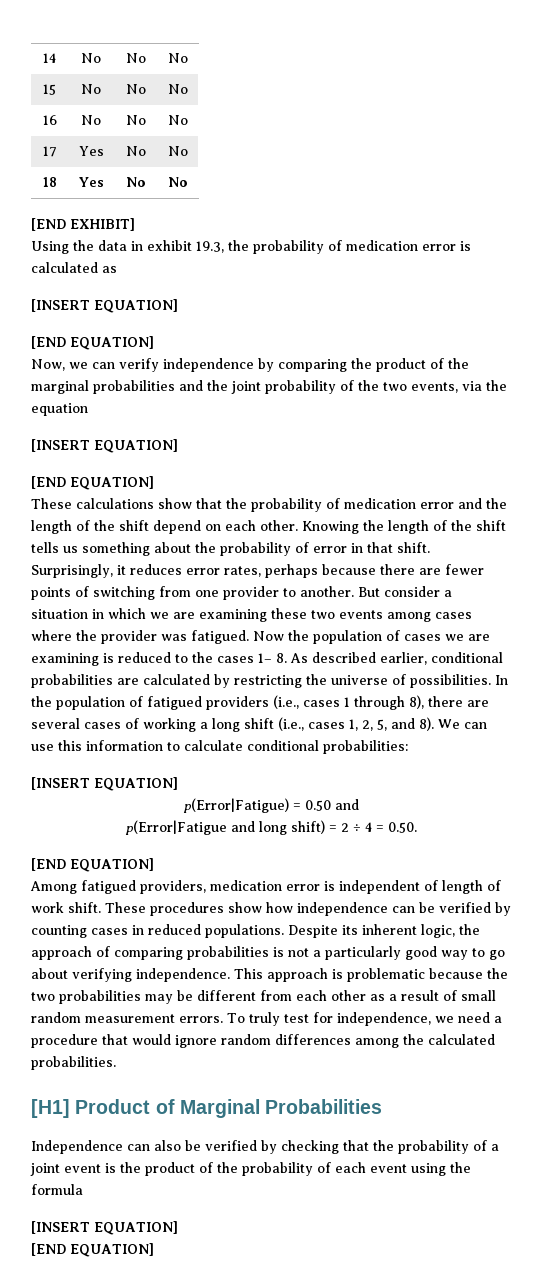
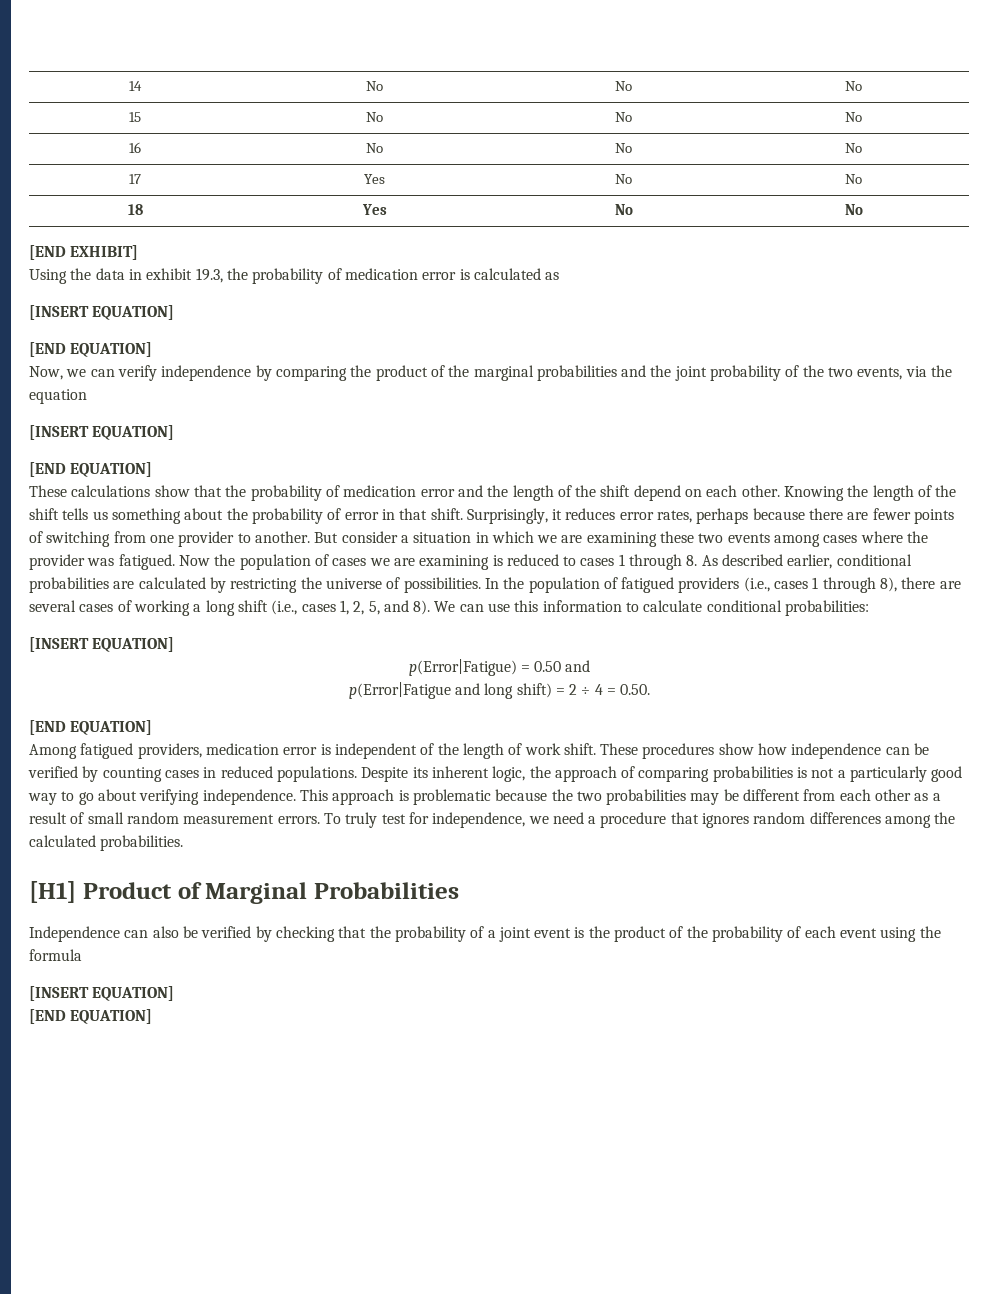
- Now the population of cases we are examining is reduced to the cases 1– 8. As described earlier, conditional probabilities are calculated by restricting the universe of possibilities.
+ Now the population of cases we are examining is reduced to cases 1 through 8. As described earlier, conditional probabilities are calculated by restricting the universe of possibilities.
- Among fatigued providers, medication error is independent of length of work shift.
+ Among fatigued providers, medication error is independent of the length of work shift.
- To truly test for independence, we need a procedure that would ignore random differences among the calculated probabilities.
+ To truly test for independence, we need a procedure that ignores random differences among the calculated probabilities.

